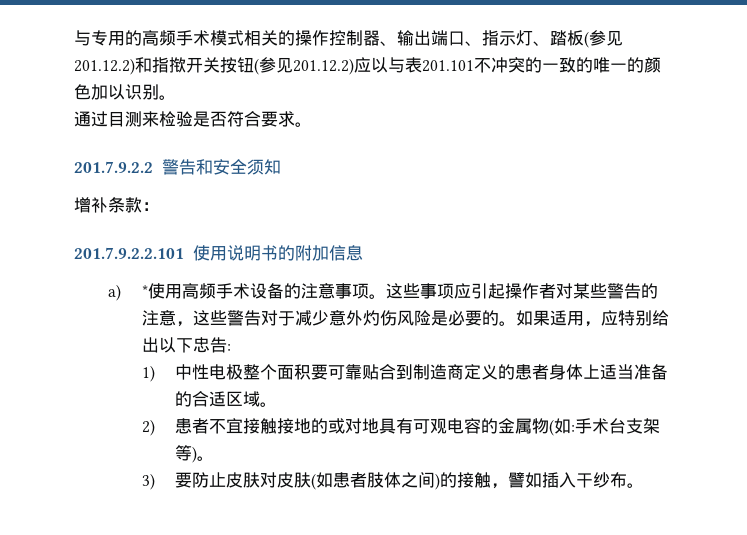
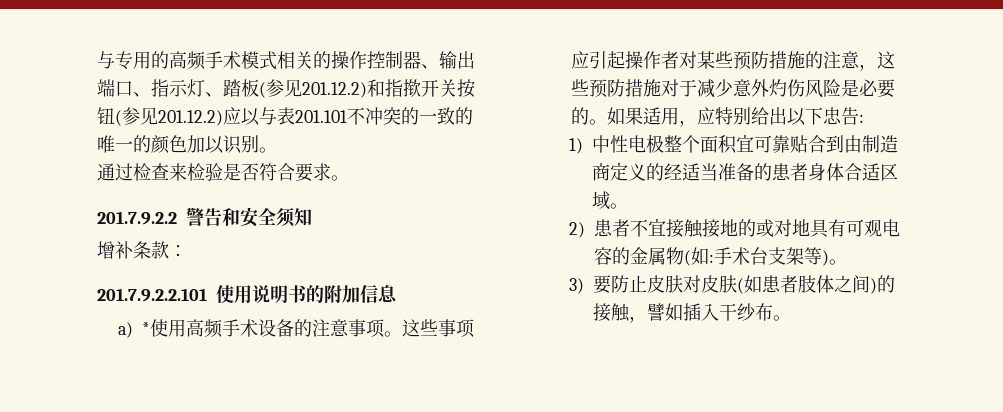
- 通过目测来检验是否符合要求。
+ 通过检查来检验是否符合要求。
- 这些事项应引起操作者对某些警告的注意，这些警告对于减少意外灼伤风险是必要的。
+ 这些事项应引起操作者对某些预防措施的注意，这些预防措施对于减少意外灼伤风险是必要的。
- 1)中性电极整个面积要可靠贴合到制造商定义的患者身体上适当准备的合适区域。
+ 1)中性电极整个面积宜可靠贴合到由制造商定义的经适当准备的患者身体合适区域。

